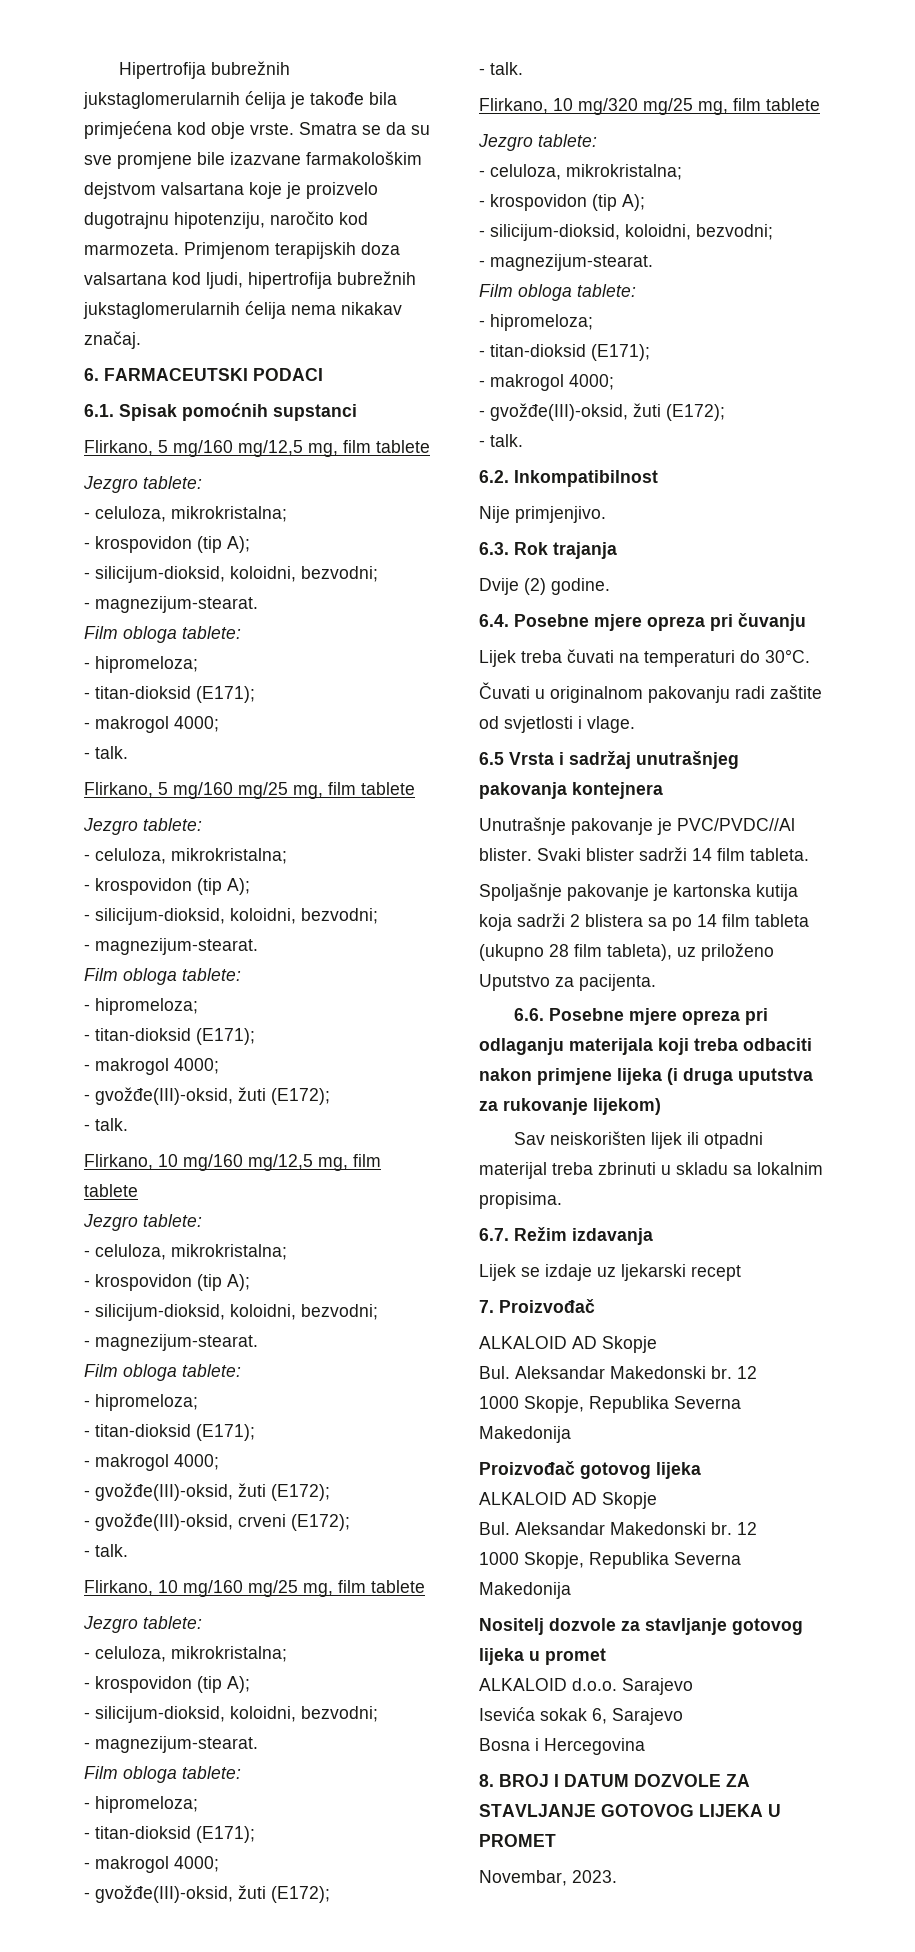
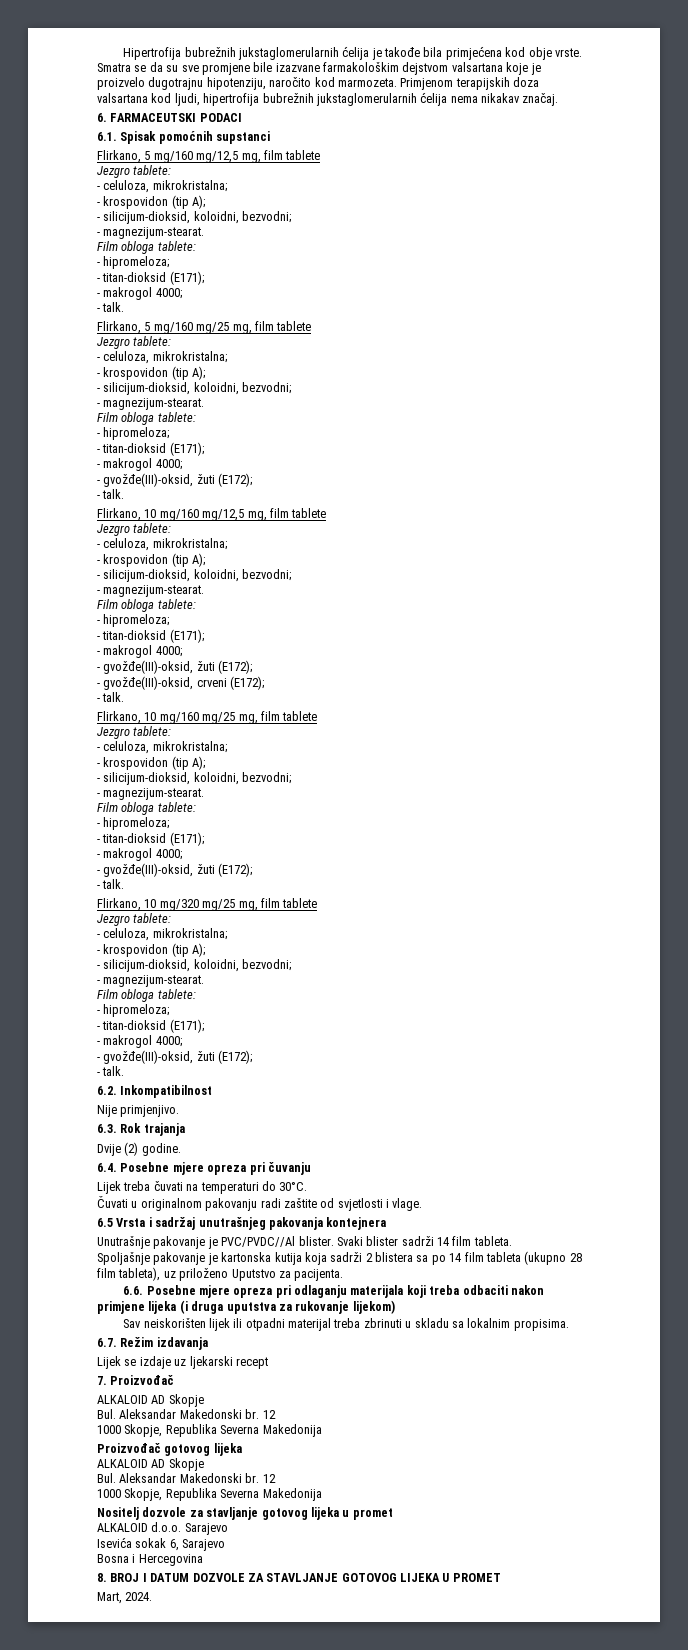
- Novembar, 2023.
+ Mart, 2024.

